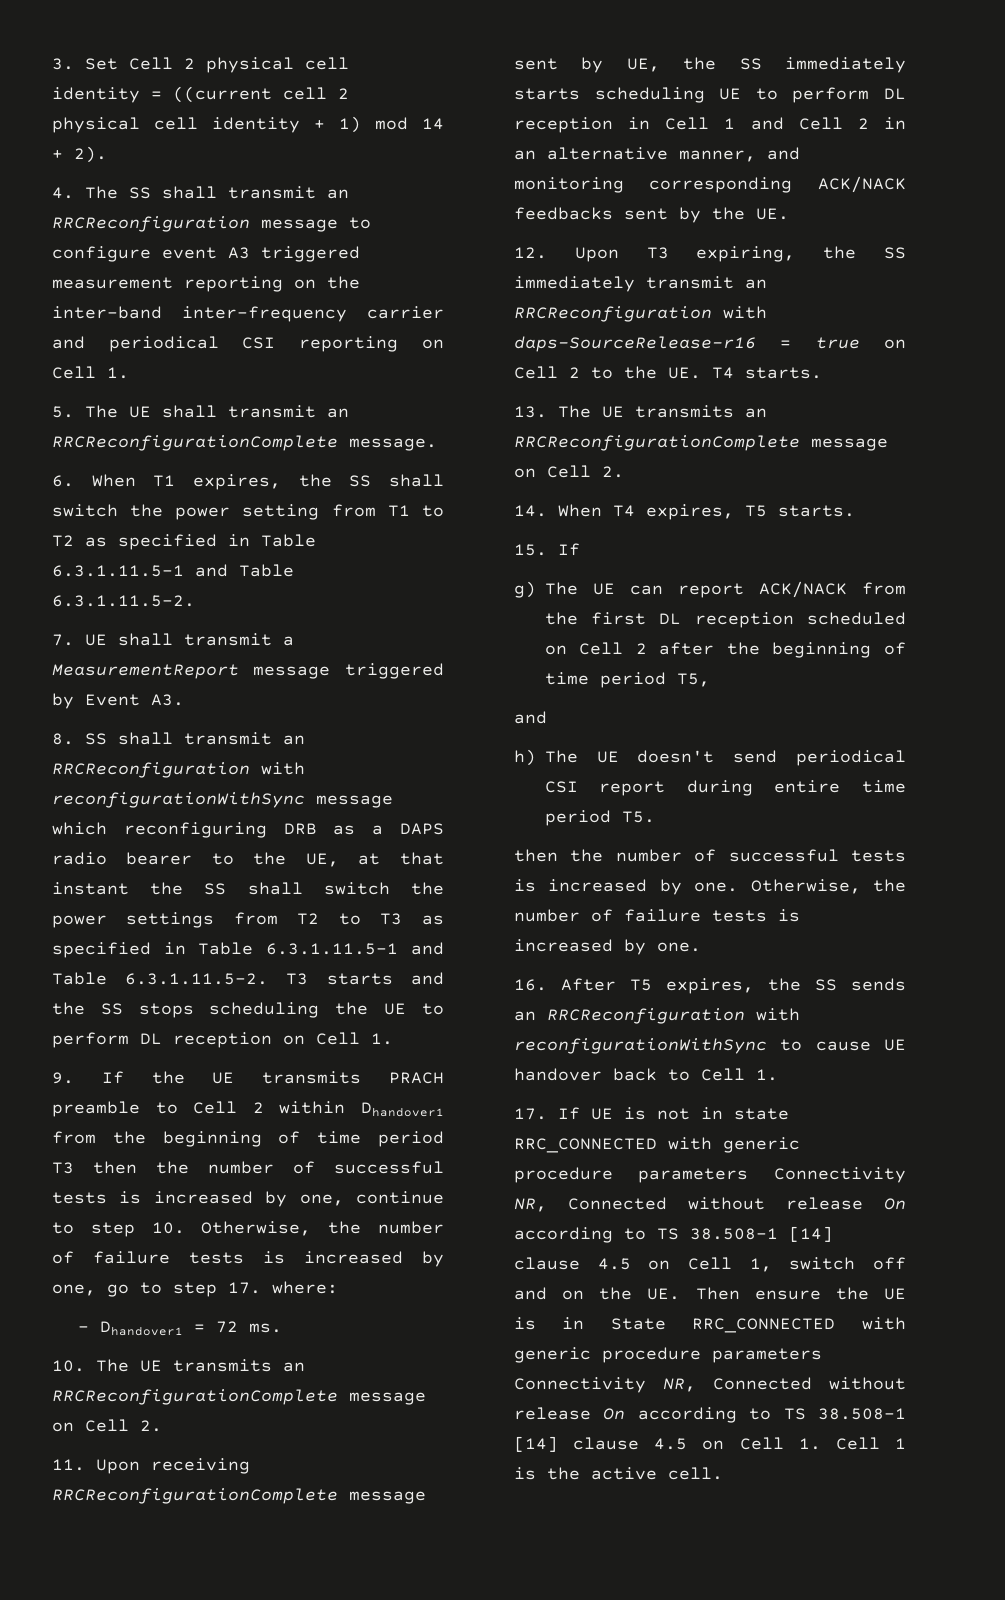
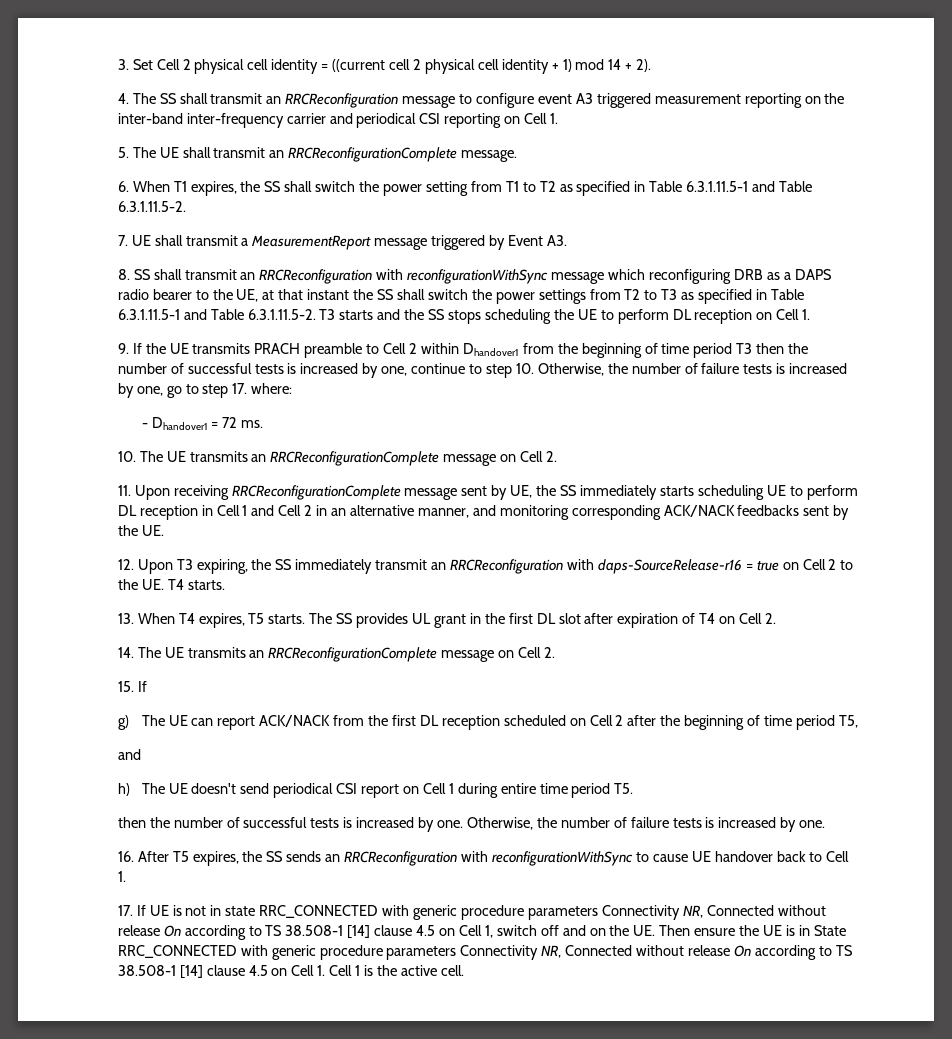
- 13. The UE transmits an RRCReconfigurationComplete message on Cell 2.
- 14. When T4 expires, T5 starts.
+ 13. When T4 expires, T5 starts. The SS provides UL grant in the first DL slot after expiration of T4 on Cell 2.
+ 14. The UE transmits an RRCReconfigurationComplete message on Cell 2.
- h) The UE doesn't send periodical CSI report during entire time period T5.
+ h) The UE doesn't send periodical CSI report on Cell 1 during entire time period T5.

